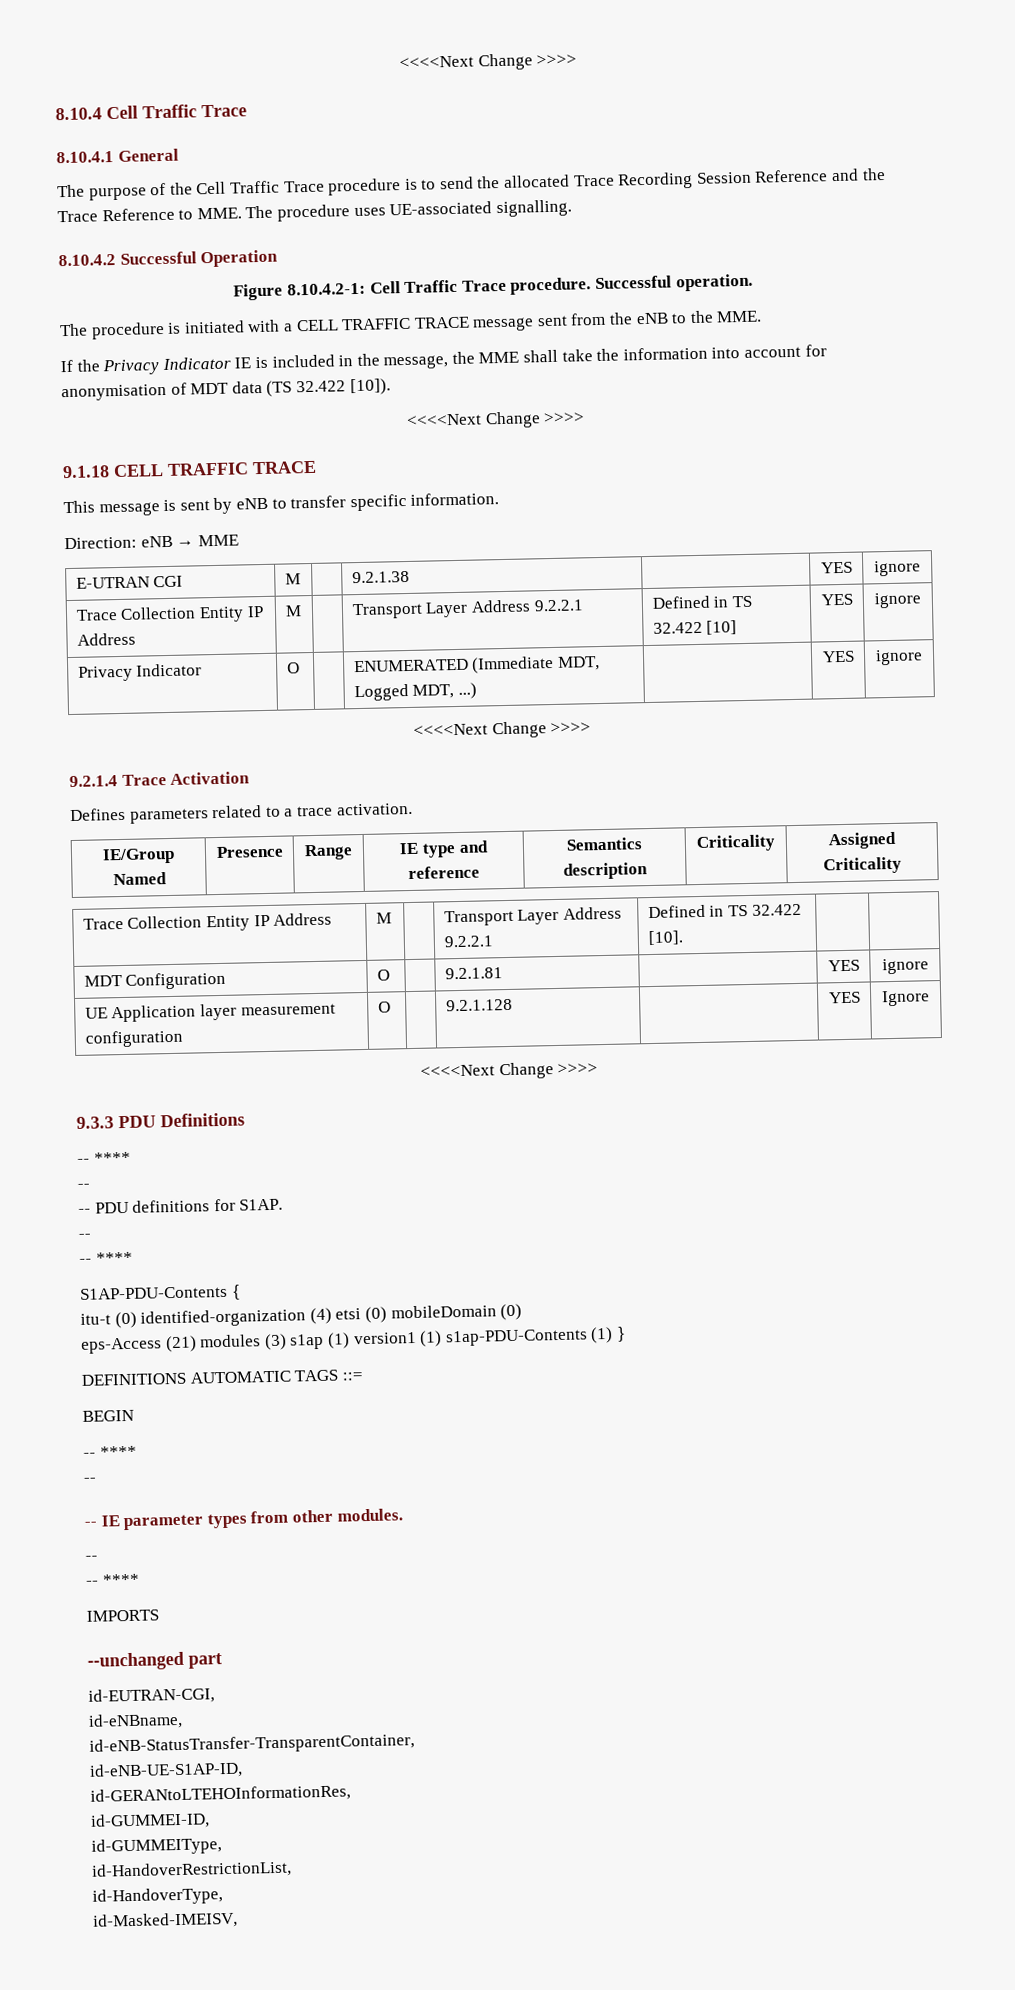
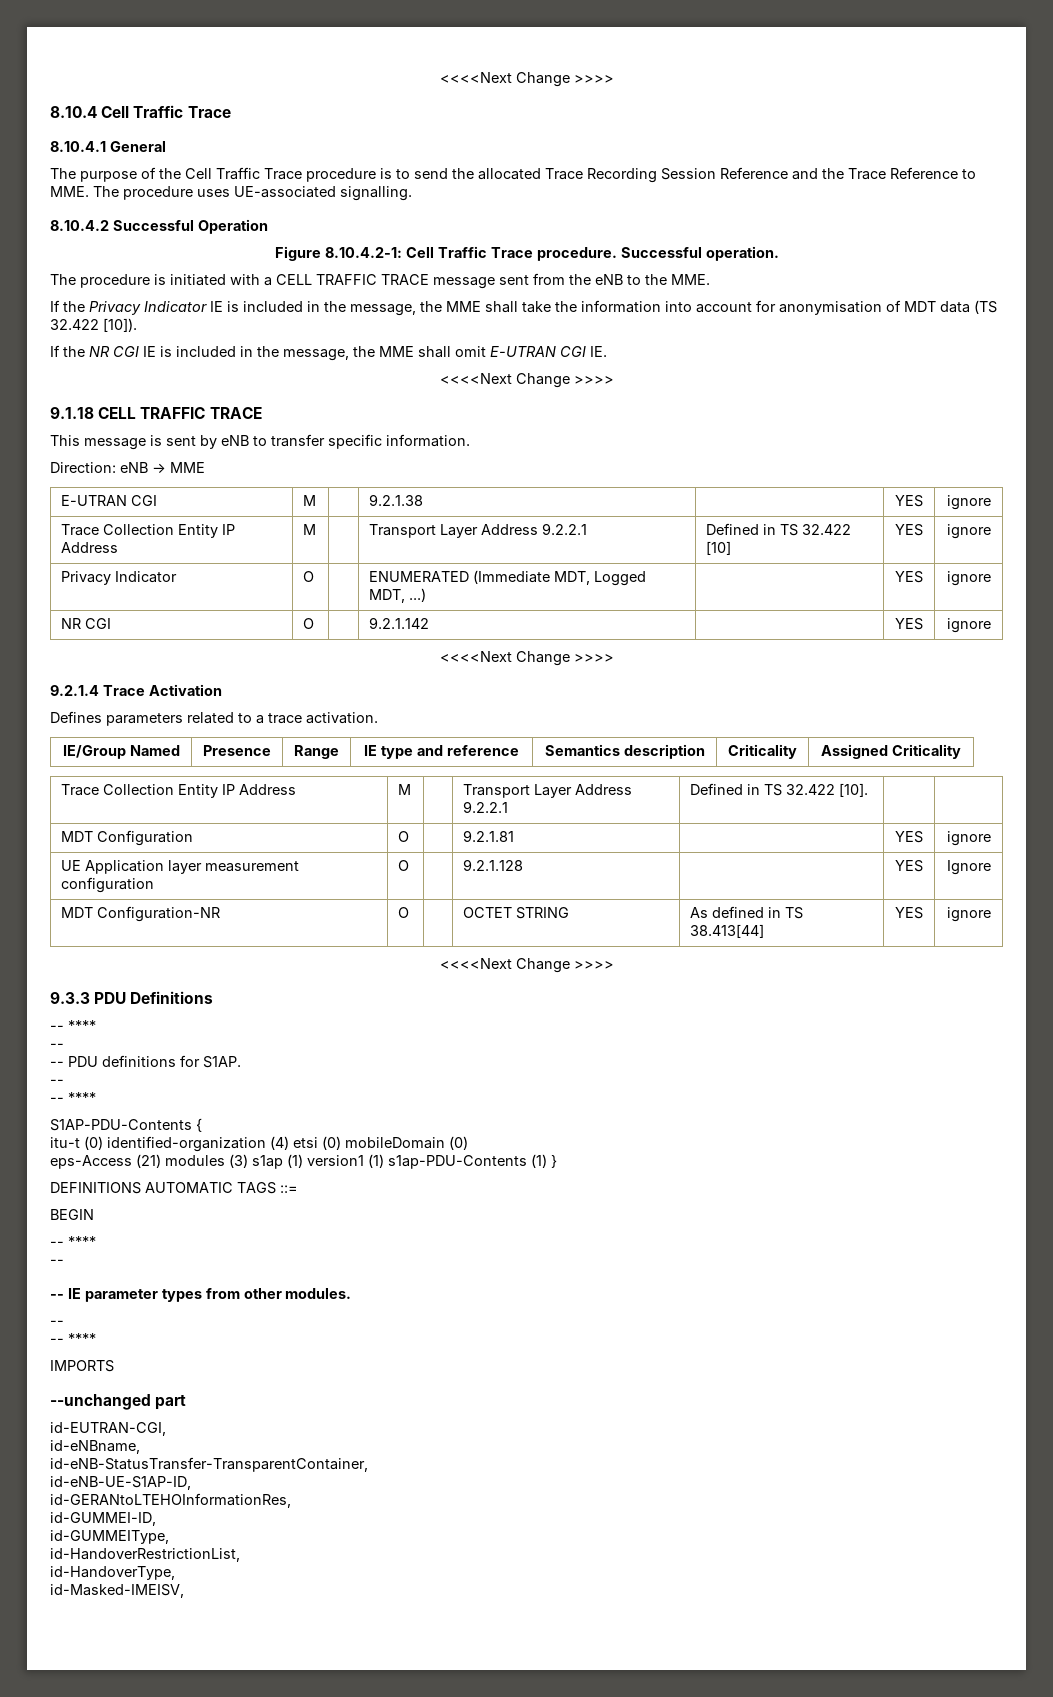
+ If the NR CGI IE is included in the message, the MME shall omit E-UTRAN CGI IE.
+ NR CGI | O | | 9.2.1.142 | | YES | ignore
+ MDT Configuration-NR | O | | OCTET STRING | As defined in TS 38.413[44] | YES | ignore

